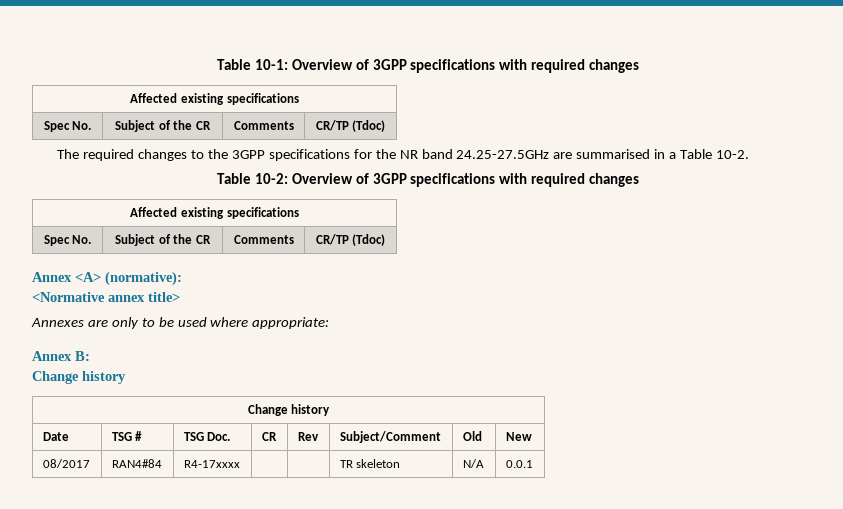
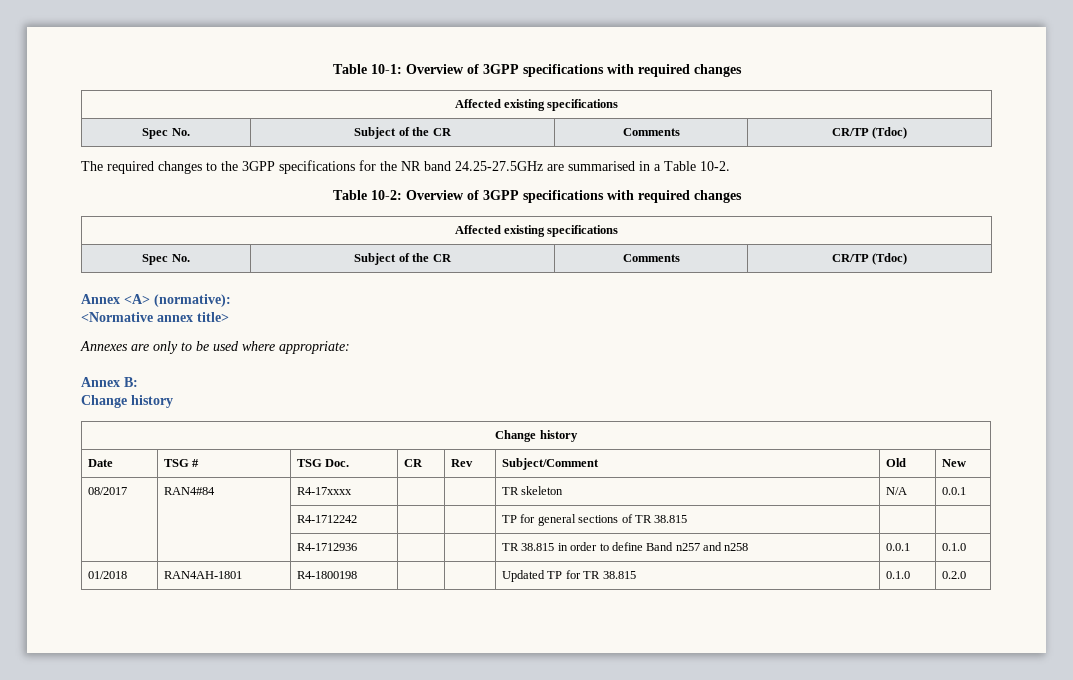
+ | | R4-1712242 | | | TP for general sections of TR 38.815 | |
+ | | R4-1712936 | | | TR 38.815 in order to define Band n257 and n258 | 0.0.1 | 0.1.0
+ 01/2018 | RAN4AH-1801 | R4-1800198 | | | Updated TP for TR 38.815 | 0.1.0 | 0.2.0

